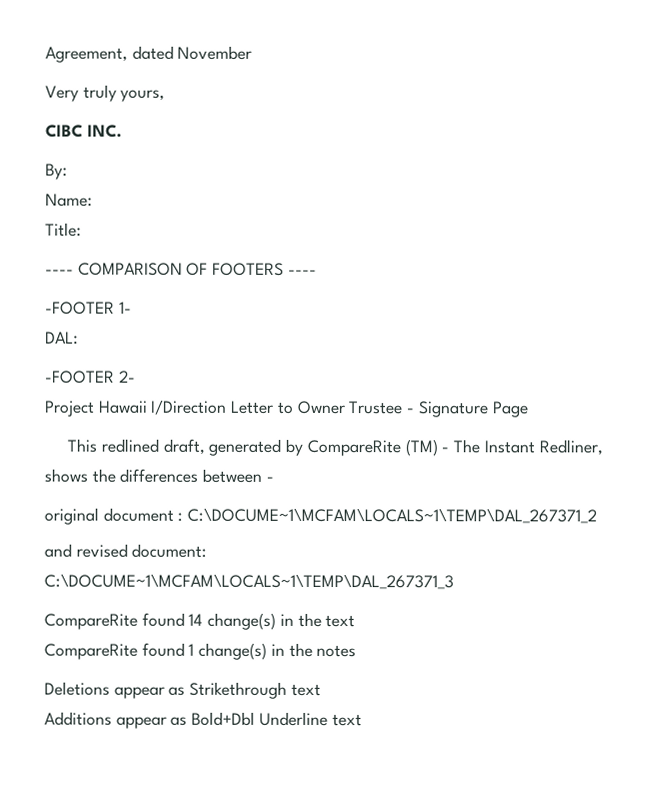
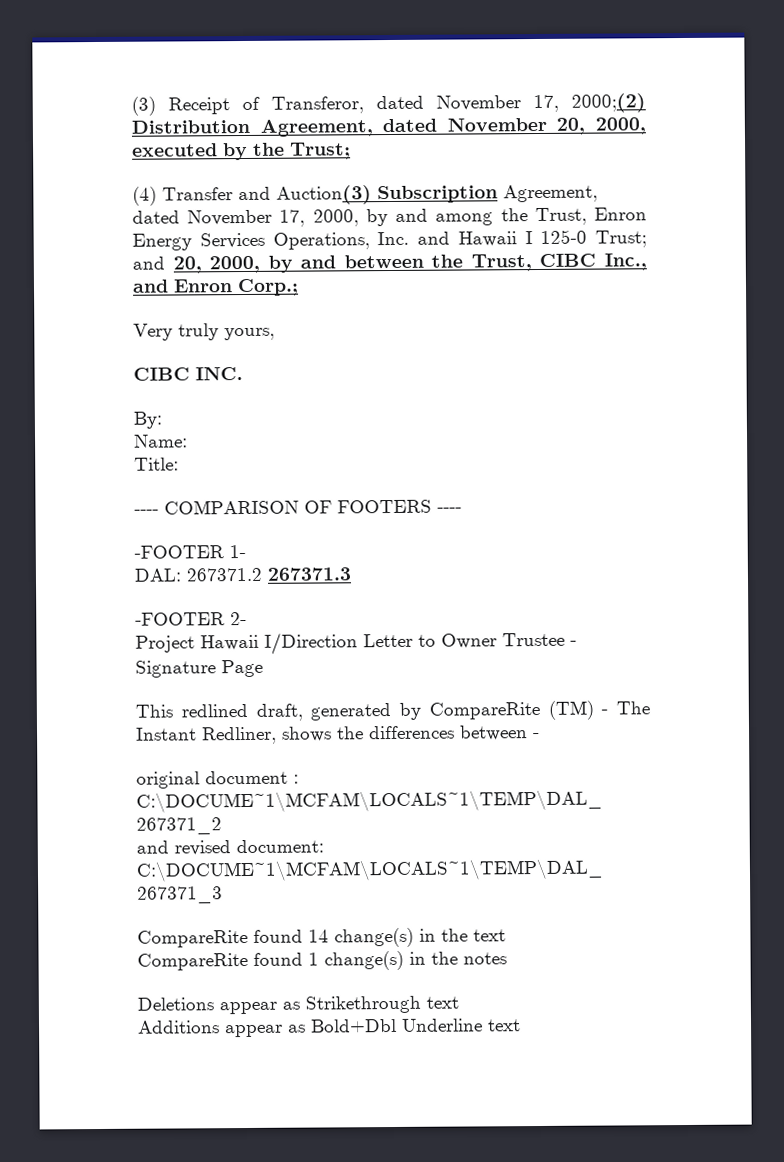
- Agreement, dated November
+ (3) Receipt of Transferor, dated November 17, 2000;(2) Distribution Agreement, dated November 20, 2000, executed by the Trust;
+ (4) Transfer and Auction(3) Subscription Agreement, dated November 17, 2000, by and among the Trust, Enron Energy Services Operations, Inc. and Hawaii I 125-0 Trust; and 20, 2000, by and between the Trust, CIBC Inc., and Enron Corp.;
- DAL:
+ DAL: 267371.2 267371.3

